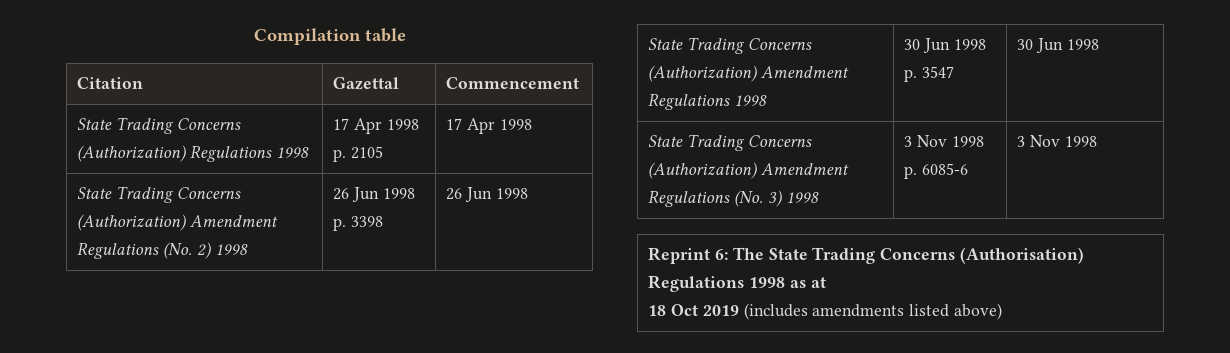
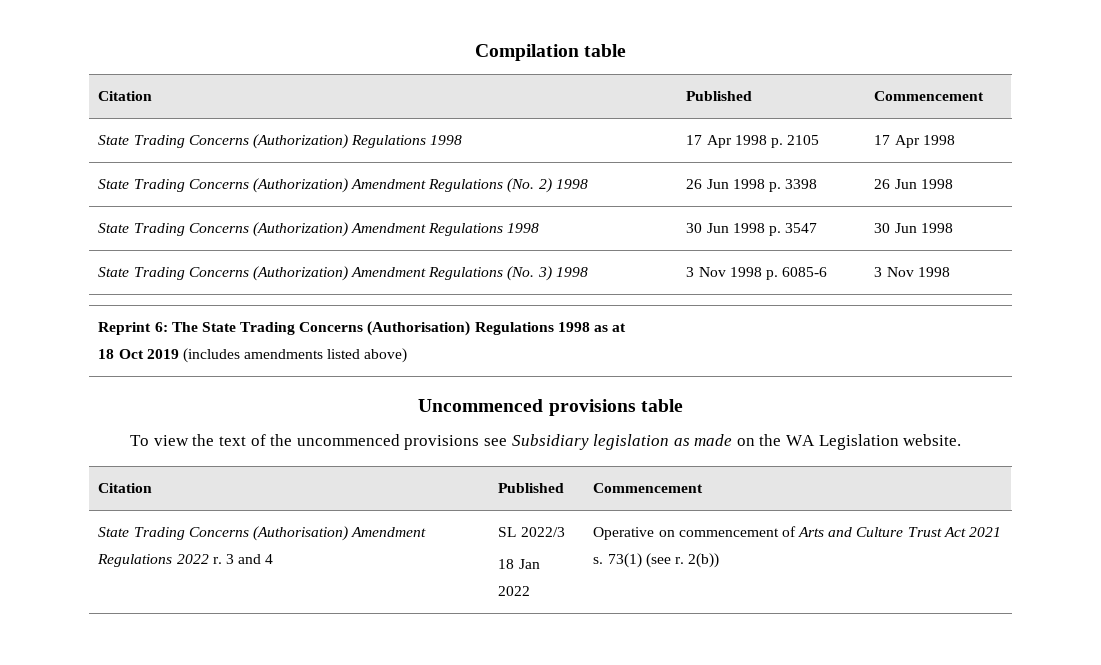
  Compilation table
- Citation | Gazettal | Commencement
+ Citation | Published | Commencement
+ Uncommenced provisions table
+ To view the text of the uncommenced provisions see Subsidiary legislation as made on the WA Legislation website.
+ Citation | Published | Commencement
+ State Trading Concerns (Authorisation) Amendment Regulations 2022 r. 3 and 4 | SL 2022/3
+ 18 Jan 2022 | Operative on commencement of Arts and Culture Trust Act 2021 s. 73(1) (see r. 2(b))

